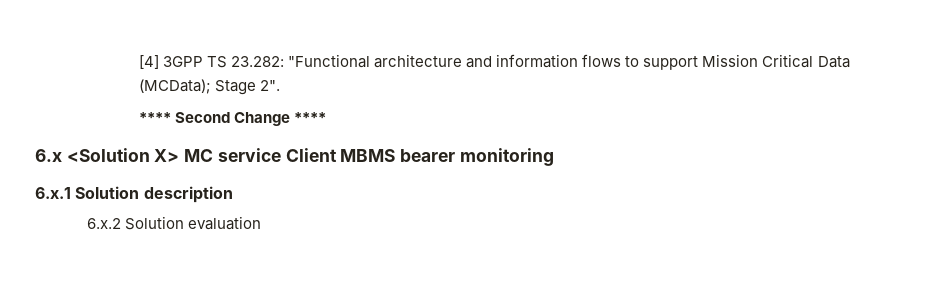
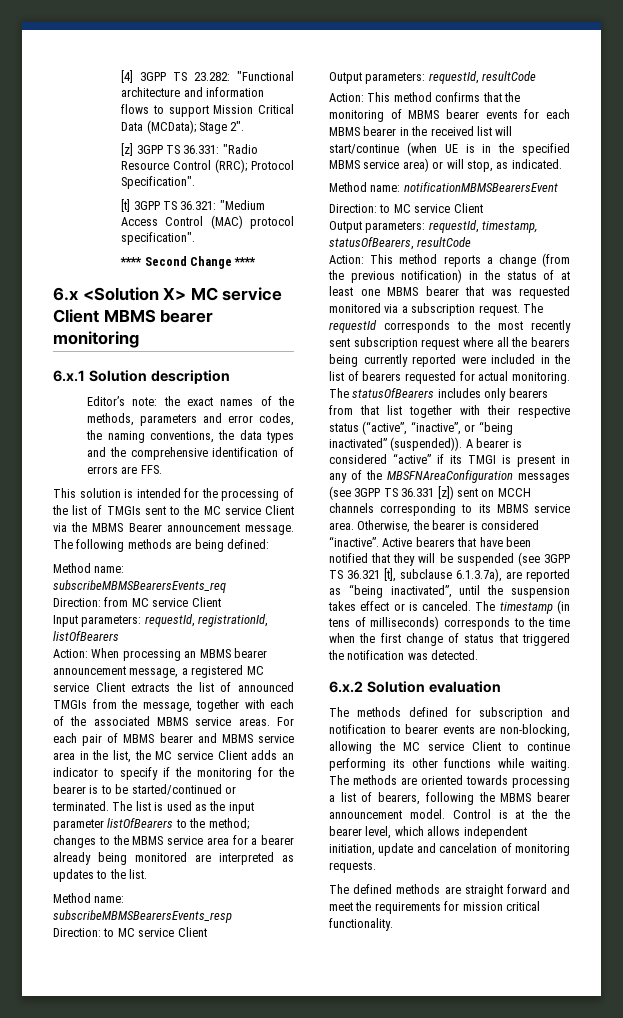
+ [z] 3GPP TS 36.331: "Radio Resource Control (RRC); Protocol Specification".
+ [t] 3GPP TS 36.321: "Medium Access Control (MAC) protocol specification".
+ Editor’s note: the exact names of the methods, parameters and error codes, the naming conventions, the data types and the comprehensive identification of errors are FFS.
+ This solution is intended for the processing of the list of TMGIs sent to the MC service Client via the MBMS Bearer announcement message. The following methods are being defined:
+ Method name: subscribeMBMSBearersEvents_req
+ Direction: from MC service Client
+ Input parameters: requestId, registrationId, listOfBearers
+ Action: When processing an MBMS bearer announcement message, a registered MC service Client extracts the list of announced TMGIs from the message, together with each of the associated MBMS service areas. For each pair of MBMS bearer and MBMS service area in the list, the MC service Client adds an indicator to specify if the monitoring for the bearer is to be started/continued or terminated. The list is used as the input parameter listOfBearers to the method; changes to the MBMS service area for a bearer already being monitored are interpreted as updates to the list.
+ Method name: subscribeMBMSBearersEvents_resp
+ Direction: to MC service Client
+ Output parameters: requestId, resultCode
+ Action: This method confirms that the monitoring of MBMS bearer events for each MBMS bearer in the received list will start/continue (when UE is in the specified MBMS service area) or will stop, as indicated.
+ Method name: notificationMBMSBearersEvent
+ Direction: to MC service Client
+ Output parameters: requestId, timestamp, statusOfBearers, resultCode
+ Action: This method reports a change (from the previous notification) in the status of at least one MBMS bearer that was requested monitored via a subscription request. The requestId corresponds to the most recently sent subscription request where all the bearers being currently reported were included in the list of bearers requested for actual monitoring. The statusOfBearers includes only bearers from that list together with their respective status (“active”, “inactive”, or “being inactivated” (suspended)). A bearer is considered “active” if its TMGI is present in any of the MBSFNAreaConfiguration messages (see 3GPP TS 36.331 [z]) sent on MCCH channels corresponding to its MBMS service area. Otherwise, the bearer is considered “inactive”. Active bearers that have been notified that they will be suspended (see 3GPP TS 36.321 [t], subclause 6.1.3.7a), are reported as “being inactivated”, until the suspension takes effect or is canceled. The timestamp (in tens of milliseconds) corresponds to the time when the first change of status that triggered the notification was detected.
  6.x.2 Solution evaluation
+ The methods defined for subscription and notification to bearer events are non-blocking, allowing the MC service Client to continue performing its other functions while waiting. The methods are oriented towards processing a list of bearers, following the MBMS bearer announcement model. Control is at the the bearer level, which allows independent initiation, update and cancelation of monitoring requests.
+ The defined methods are straight forward and meet the requirements for mission critical functionality.

